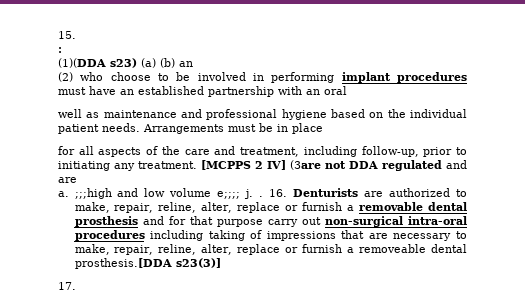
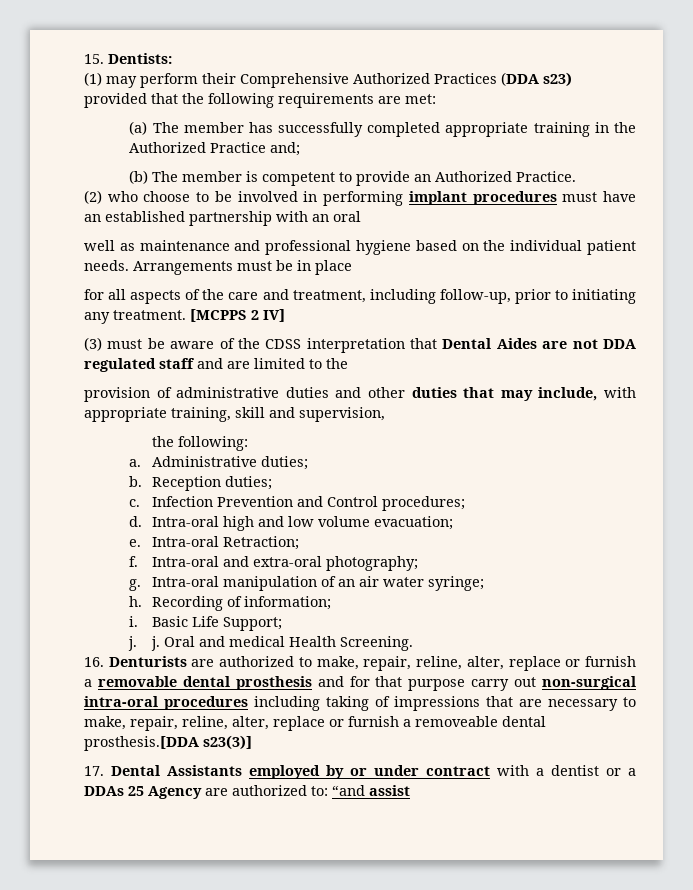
- 15.
- :
- (1)(DDA s23) (a) (b) an
+ 15. Dentists:
+ (1) may perform their Comprehensive Authorized Practices (DDA s23) provided that the following requirements are met:
+ (a) The member has successfully completed appropriate training in the Authorized Practice and;
+ (b) The member is competent to provide an Authorized Practice.
- [MCPPS 2 IV] (3are not DDA regulated and are
- a. ;;;high and low volume e;;;; j. . 16. Denturists are authorized to make, repair, reline, alter, replace or furnish a removable dental prosthesis and for that purpose carry out non-surgical intra-oral procedures including taking of impressions that are necessary to make, repair, reline, alter, replace or furnish a removeable dental prosthesis.[DDA s23(3)]
+ [MCPPS 2 IV]
+ (3) must be aware of the CDSS interpretation that Dental Aides are not DDA regulated staff and are limited to the
+ provision of administrative duties and other duties that may include, with appropriate training, skill and supervision,
+ the following:
+ a. Administrative duties;
+ b. Reception duties;
+ c. Infection Prevention and Control procedures;
+ d. Intra-oral high and low volume evacuation;
+ e. Intra-oral Retraction;
+ f. Intra-oral and extra-oral photography;
+ g. Intra-oral manipulation of an air water syringe;
+ h. Recording of information;
+ i. Basic Life Support;
+ j. j. Oral and medical Health Screening.
+ 16. Denturists are authorized to make, repair, reline, alter, replace or furnish a removable dental prosthesis and for that purpose carry out non-surgical intra-oral procedures including taking of impressions that are necessary to make, repair, reline, alter, replace or furnish a removeable dental prosthesis.[DDA s23(3)]
- 17.
+ 17. Dental Assistants employed by or under contract with a dentist or a DDAs 25 Agency are authorized to: “and assist

